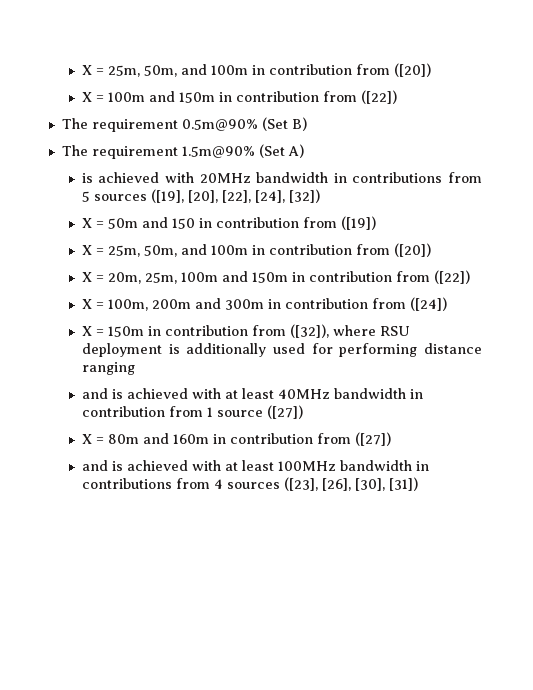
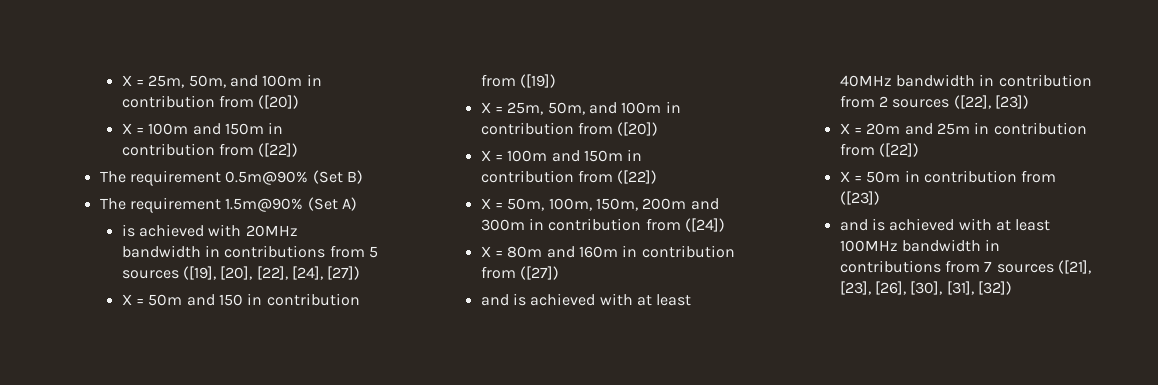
- is achieved with 20MHz bandwidth in contributions from 5 sources ([19], [20], [22], [24], [32])
+ is achieved with 20MHz bandwidth in contributions from 5 sources ([19], [20], [22], [24], [27])
  X = 50m and 150 in contribution from ([19])
  X = 25m, 50m, and 100m in contribution from ([20])
- X = 20m, 25m, 100m and 150m in contribution from ([22])
+ X = 100m and 150m in contribution from ([22])
- X = 100m, 200m and 300m in contribution from ([24])
+ X = 50m, 100m, 150m, 200m and 300m in contribution from ([24])
- X = 150m in contribution from ([32]), where RSU deployment is additionally used for performing distance ranging
- and is achieved with at least 40MHz bandwidth in contribution from 1 source ([27])
+ and is achieved with at least 40MHz bandwidth in contribution from 2 sources ([22], [23])
+ X = 20m and 25m in contribution from ([22])
+ X = 50m in contribution from ([23])
- and is achieved with at least 100MHz bandwidth in contributions from 4 sources ([23], [26], [30], [31])
+ and is achieved with at least 100MHz bandwidth in contributions from 7 sources ([21], [23], [26], [30], [31], [32])

